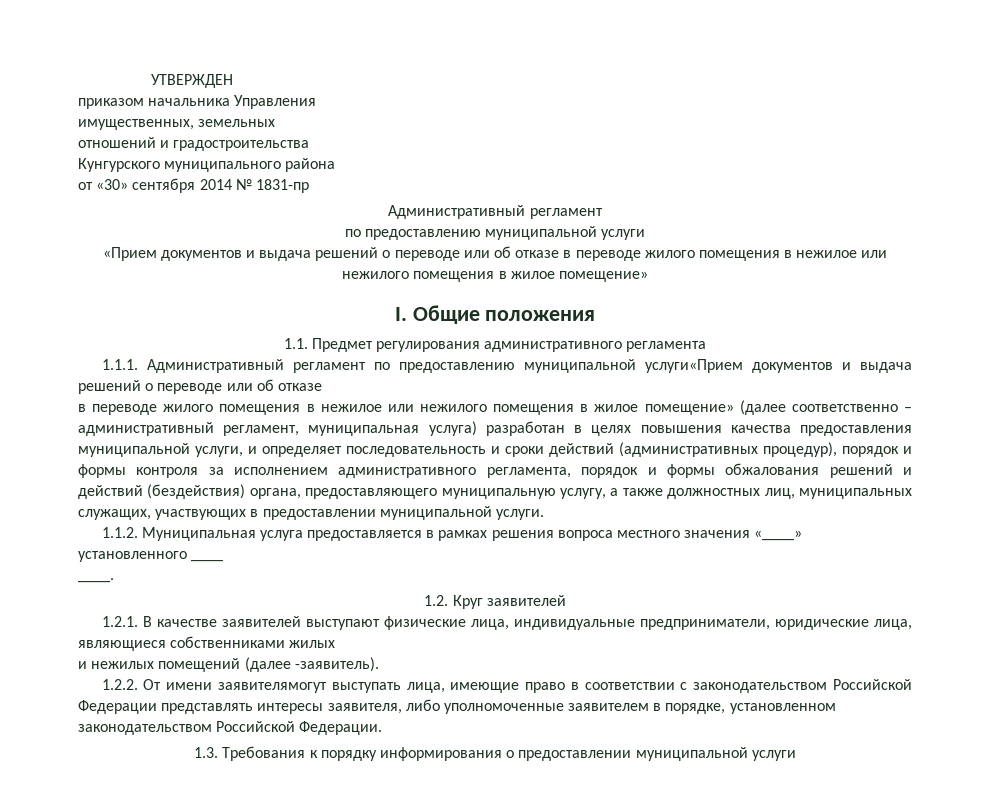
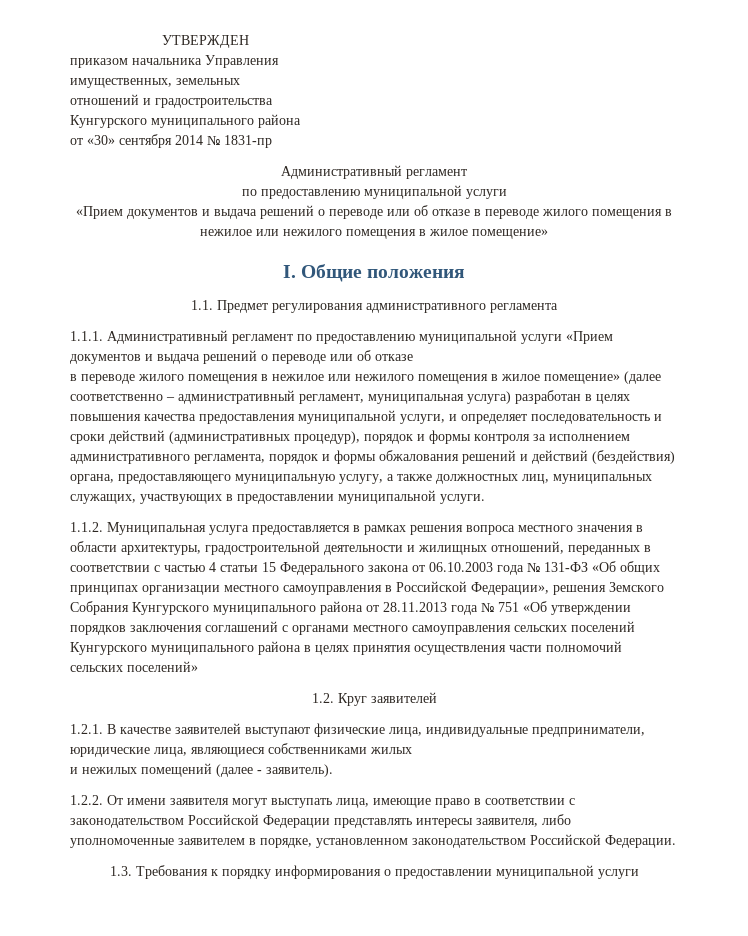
- 1.1.1. Административный регламент по предоставлению муниципальной услуги«Прием документов и выдача решений о переводе или об отказе
+ 1.1.1. Административный регламент по предоставлению муниципальной услуги «Прием документов и выдача решений о переводе или об отказе
- 1.1.2. Муниципальная услуга предоставляется в рамках решения вопроса местного значения «____» установленного ____
- ____.
+ 1.1.2. Муниципальная услуга предоставляется в рамках решения вопроса местного значения в области архитектуры, градостроительной деятельности и жилищных отношений, переданных в соответствии с частью 4 статьи 15 Федерального закона от 06.10.2003 года № 131-ФЗ «Об общих принципах организации местного самоуправления в Российской Федерации», решения Земского Собрания Кунгурского муниципального района от 28.11.2013 года № 751 «Об утверждении порядков заключения соглашений с органами местного самоуправления сельских поселений Кунгурского муниципального района в целях принятия осуществления части полномочий сельских поселений»
- и нежилых помещений (далее -заявитель).
+ и нежилых помещений (далее - заявитель).
- 1.2.2. От имени заявителямогут выступать лица, имеющие право в соответствии с законодательством Российской Федерации представлять интересы заявителя, либо уполномоченные заявителем в порядке, установленном законодательством Российской Федерации.
+ 1.2.2. От имени заявителя могут выступать лица, имеющие право в соответствии с законодательством Российской Федерации представлять интересы заявителя, либо уполномоченные заявителем в порядке, установленном законодательством Российской Федерации.

